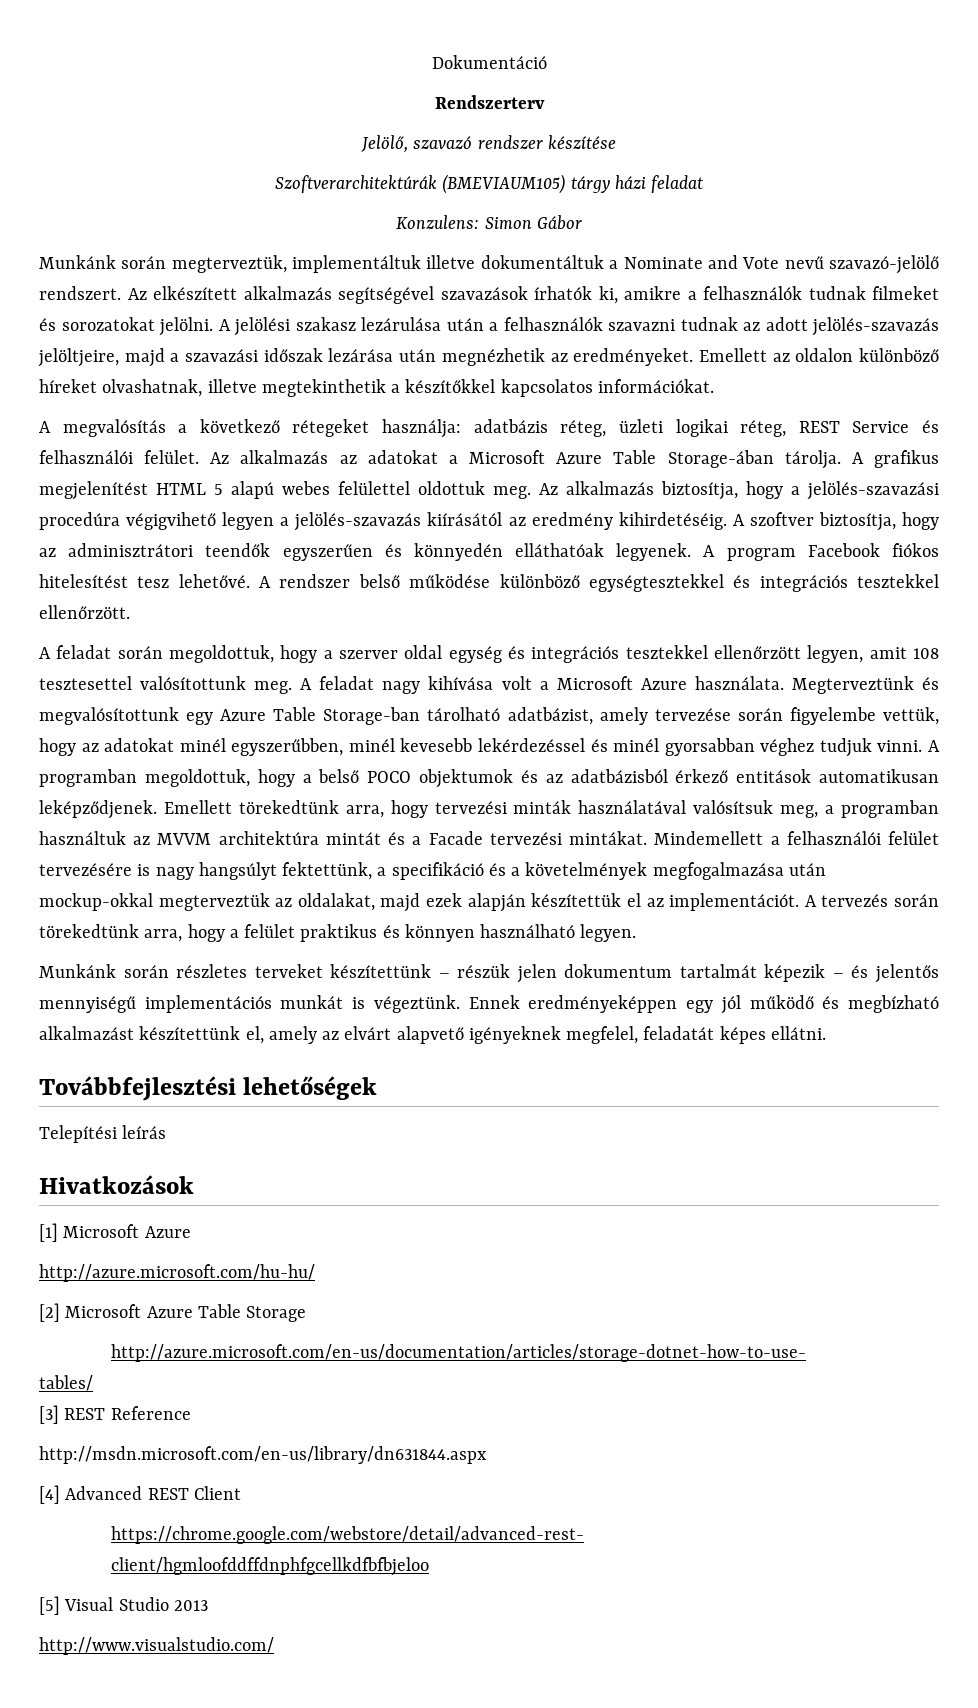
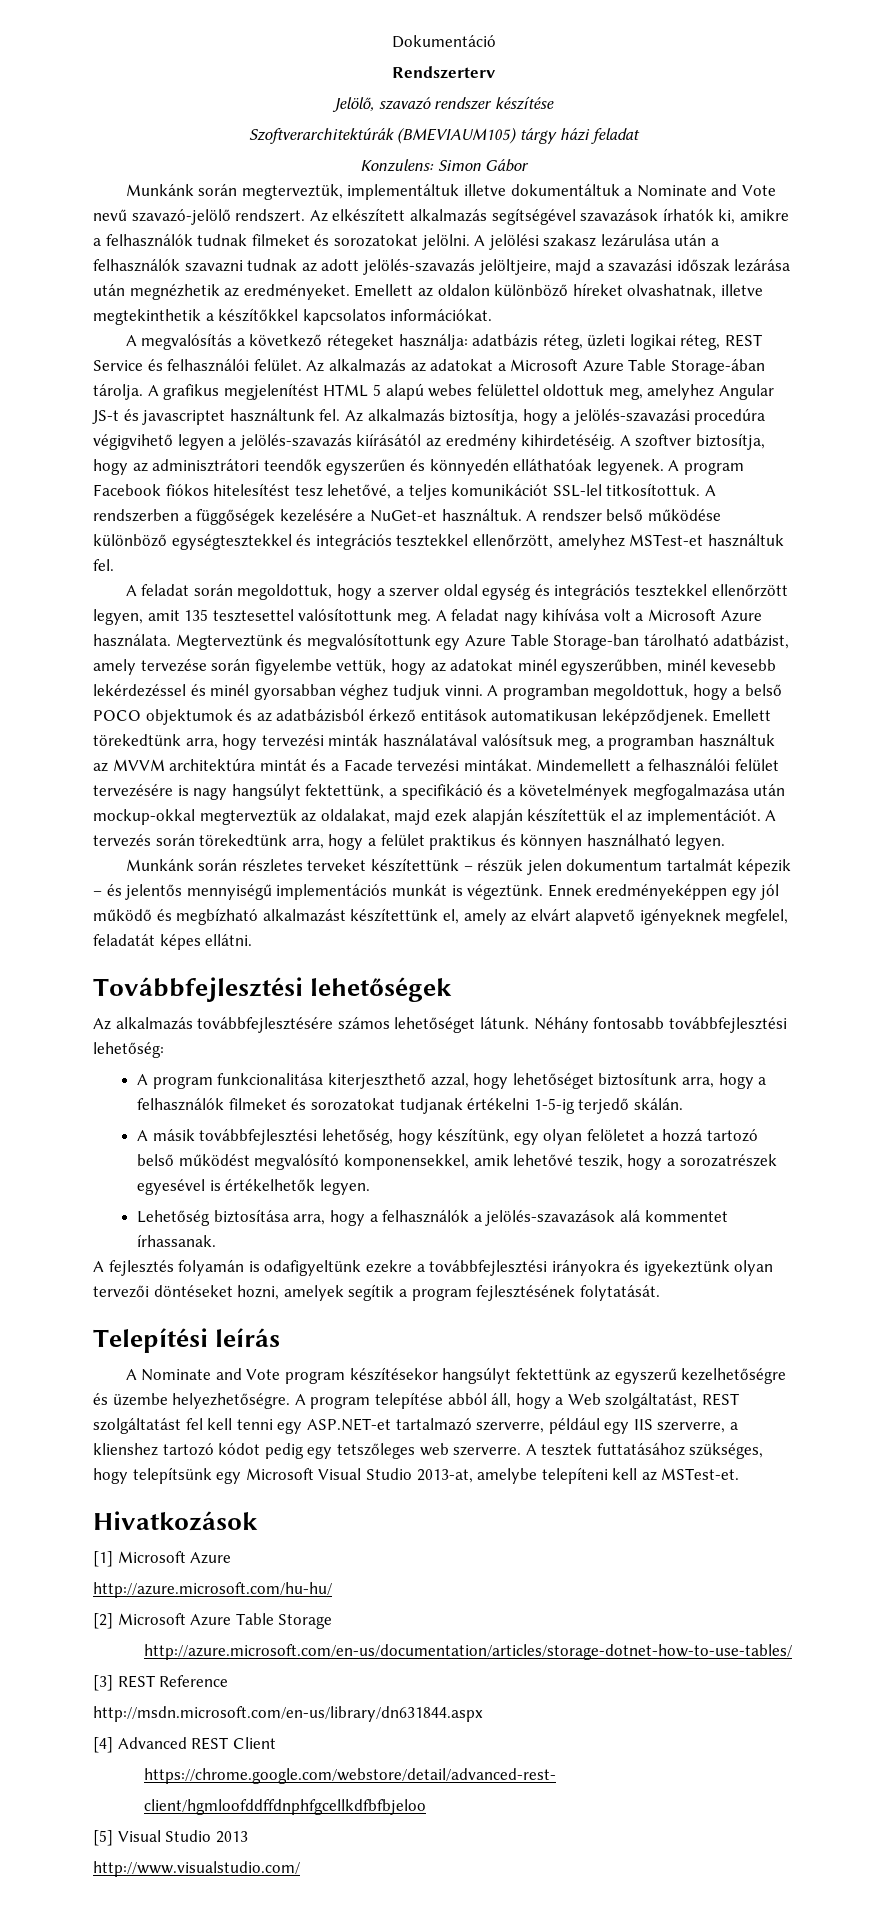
- A grafikus megjelenítést HTML 5 alapú webes felülettel oldottuk meg.
+ A grafikus megjelenítést HTML 5 alapú webes felülettel oldottuk meg, amelyhez Angular JS-t és javascriptet használtunk fel.
- A program Facebook fiókos hitelesítést tesz lehetővé.
+ A program Facebook fiókos hitelesítést tesz lehetővé, a teljes komunikációt SSL-lel titkosítottuk. A rendszerben a függőségek kezelésére a NuGet-et használtuk.
- A rendszer belső működése különböző egységtesztekkel és integrációs tesztekkel ellenőrzött.
+ A rendszer belső működése különböző egységtesztekkel és integrációs tesztekkel ellenőrzött, amelyhez MSTest-et használtuk fel.
- A feladat során megoldottuk, hogy a szerver oldal egység és integrációs tesztekkel ellenőrzött legyen, amit 108 tesztesettel valósítottunk meg.
+ A feladat során megoldottuk, hogy a szerver oldal egység és integrációs tesztekkel ellenőrzött legyen, amit 135 tesztesettel valósítottunk meg.
+ Az alkalmazás továbbfejlesztésére számos lehetőséget látunk. Néhány fontosabb továbbfejlesztési lehetőség:
+ A program funkcionalitása kiterjeszthető azzal, hogy lehetőséget biztosítunk arra, hogy a felhasználók filmeket és sorozatokat tudjanak értékelni 1-5-ig terjedő skálán.
+ A másik továbbfejlesztési lehetőség, hogy készítünk, egy olyan felöletet a hozzá tartozó belső működést megvalósító komponensekkel, amik lehetővé teszik, hogy a sorozatrészek egyesével is értékelhetők legyen.
+ Lehetőség biztosítása arra, hogy a felhasználók a jelölés-szavazások alá kommentet írhassanak.
+ A fejlesztés folyamán is odafigyeltünk ezekre a továbbfejlesztési irányokra és igyekeztünk olyan tervezői döntéseket hozni, amelyek segítik a program fejlesztésének folytatását.
  Telepítési leírás
+ A Nominate and Vote program készítésekor hangsúlyt fektettünk az egyszerű kezelhetőségre és üzembe helyezhetőségre. A program telepítése abból áll, hogy a Web szolgáltatást, REST szolgáltatást fel kell tenni egy ASP.NET-et tartalmazó szerverre, például egy IIS szerverre, a klienshez tartozó kódot pedig egy tetszőleges web szerverre. A tesztek futtatásához szükséges, hogy telepítsünk egy Microsoft Visual Studio 2013-at, amelybe telepíteni kell az MSTest-et.
- http://azure.microsoft.com/en-us/documentation/articles/storage-dotnet-how-to-use-
- tables/
+ http://azure.microsoft.com/en-us/documentation/articles/storage-dotnet-how-to-use-tables/

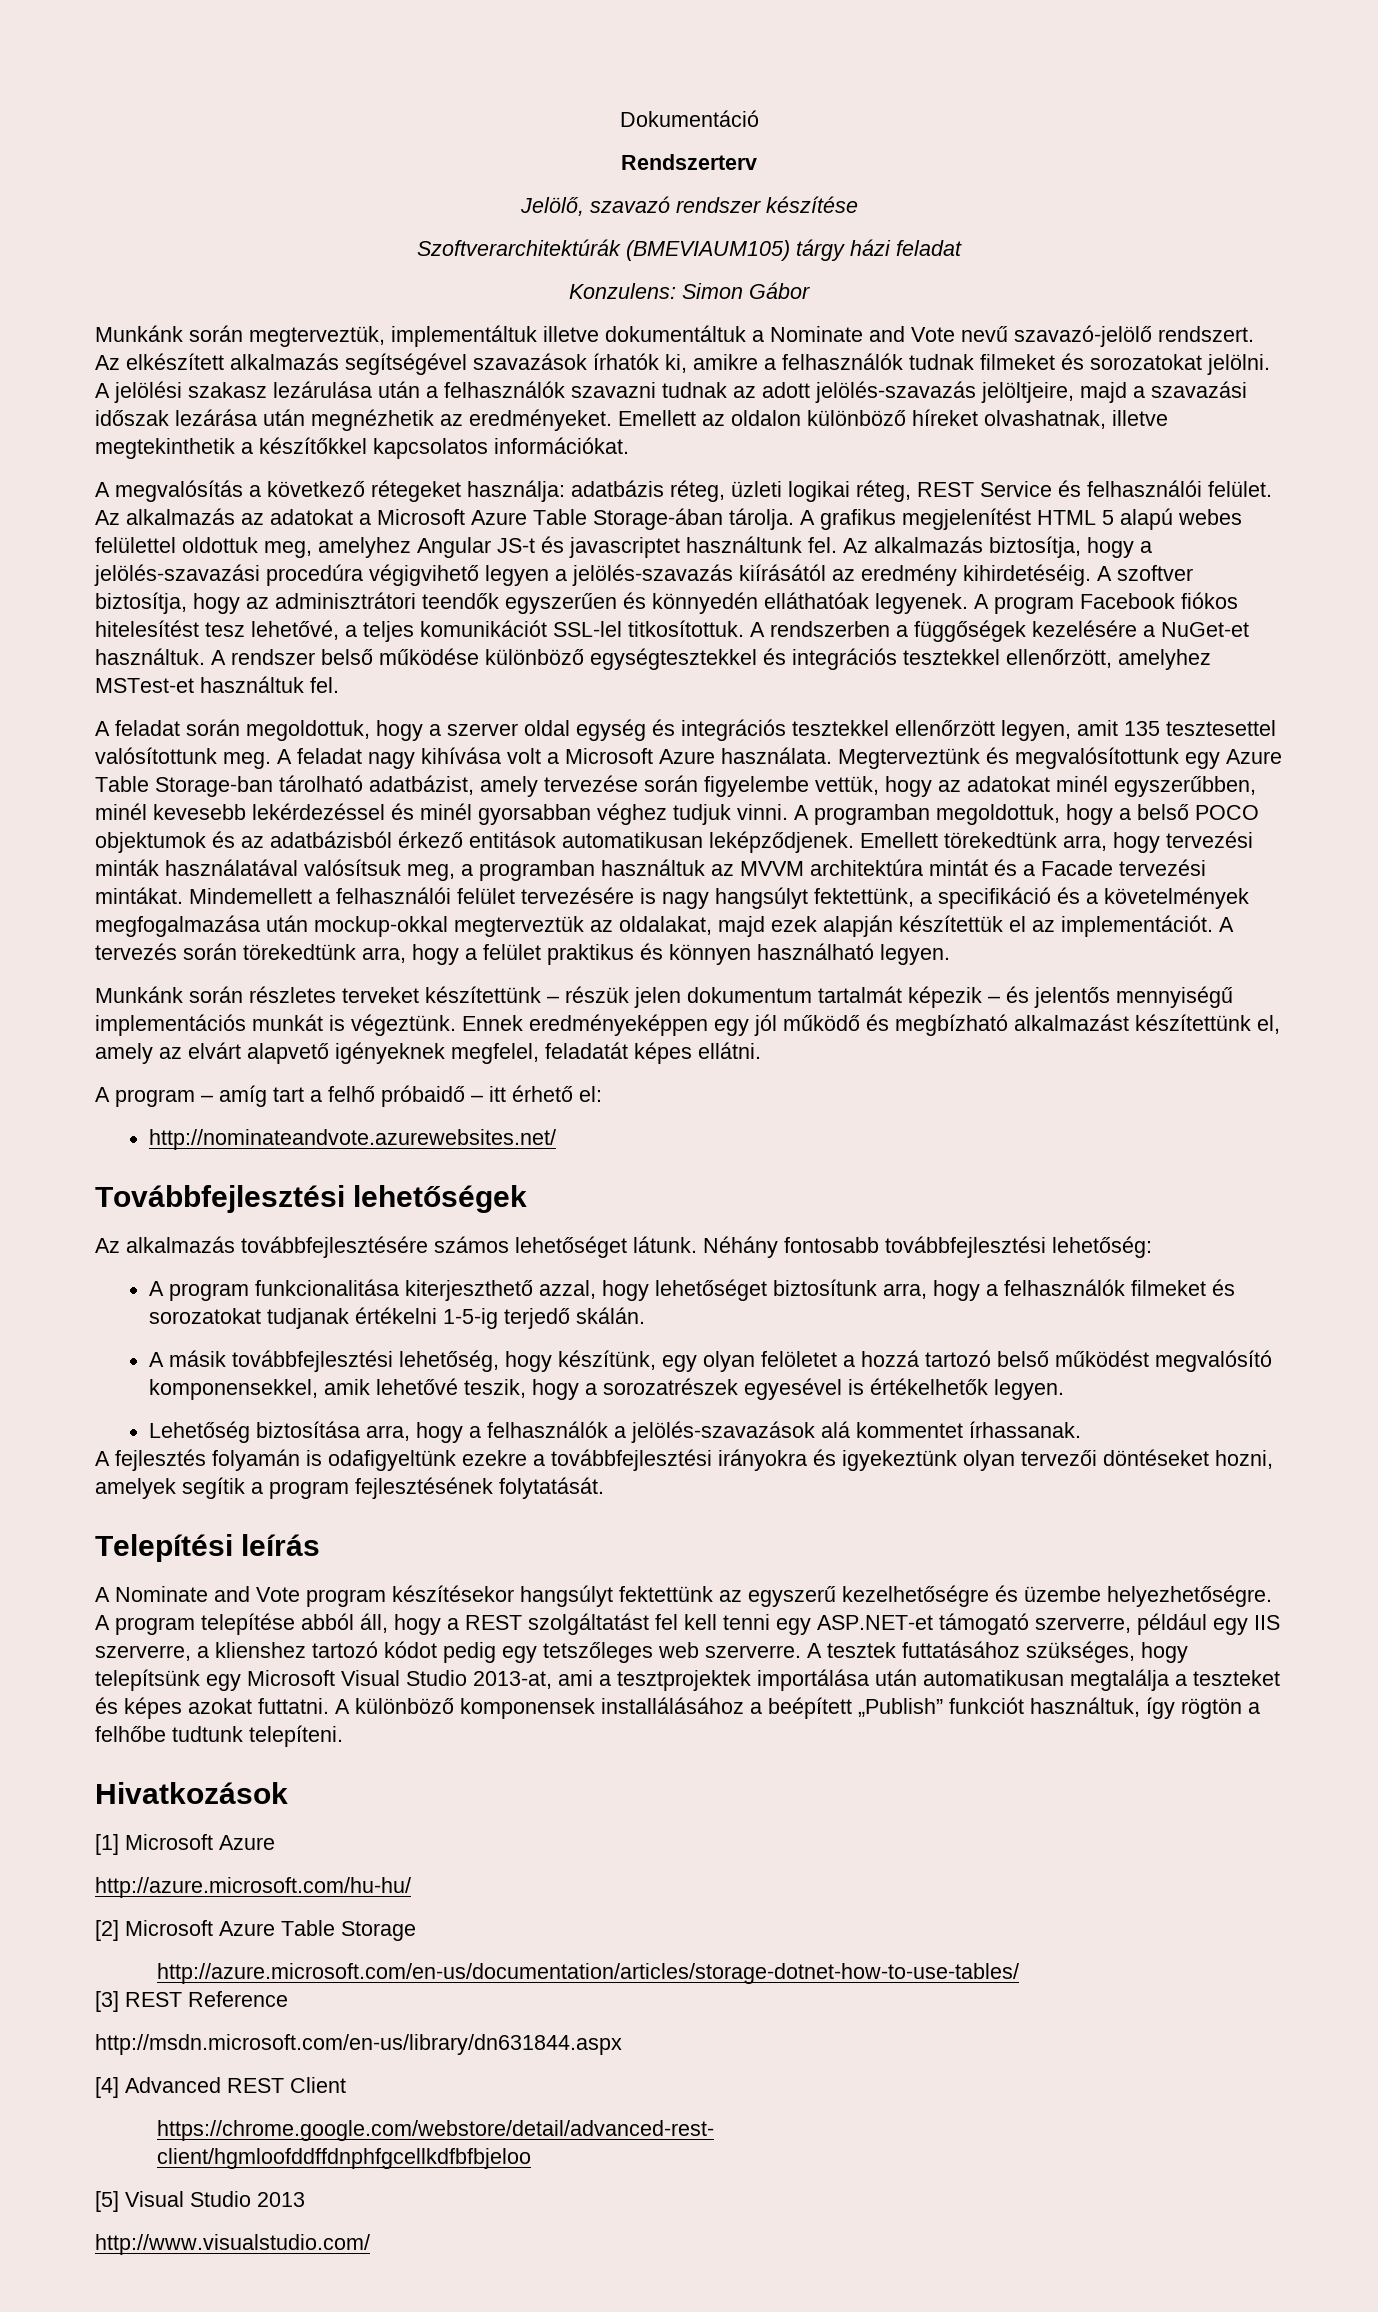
+ A program – amíg tart a felhő próbaidő – itt érhető el:
+ http://nominateandvote.azurewebsites.net/
- A program telepítése abból áll, hogy a Web szolgáltatást, REST szolgáltatást fel kell tenni egy ASP.NET-et tartalmazó szerverre, például egy IIS szerverre, a klienshez tartozó kódot pedig egy tetszőleges web szerverre.
+ A program telepítése abból áll, hogy a REST szolgáltatást fel kell tenni egy ASP.NET-et támogató szerverre, például egy IIS szerverre, a klienshez tartozó kódot pedig egy tetszőleges web szerverre.
- A tesztek futtatásához szükséges, hogy telepítsünk egy Microsoft Visual Studio 2013-at, amelybe telepíteni kell az MSTest-et.
+ A tesztek futtatásához szükséges, hogy telepítsünk egy Microsoft Visual Studio 2013-at, ami a tesztprojektek importálása után automatikusan megtalálja a teszteket és képes azokat futtatni. A különböző komponensek installálásához a beépített „Publish” funkciót használtuk, így rögtön a felhőbe tudtunk telepíteni.

